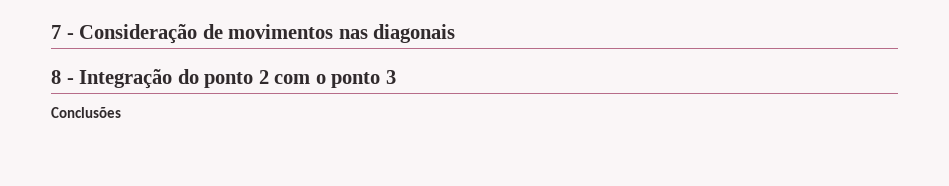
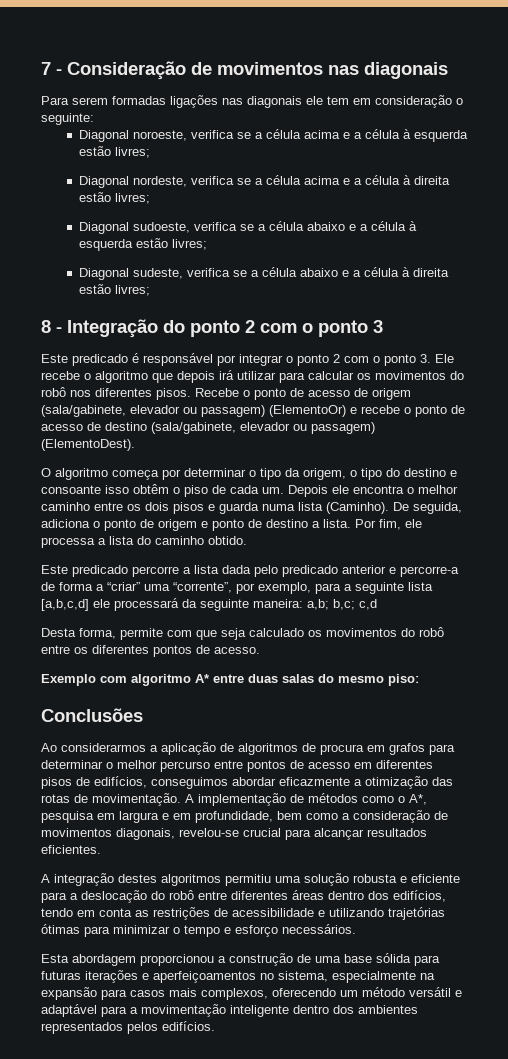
+ Para serem formadas ligações nas diagonais ele tem em consideração o seguinte:
+ Diagonal noroeste, verifica se a célula acima e a célula à esquerda estão livres;
+ Diagonal nordeste, verifica se a célula acima e a célula à direita estão livres;
+ Diagonal sudoeste, verifica se a célula abaixo e a célula à esquerda estão livres;
+ Diagonal sudeste, verifica se a célula abaixo e a célula à direita estão livres;
+ Este predicado é responsável por integrar o ponto 2 com o ponto 3. Ele recebe o algoritmo que depois irá utilizar para calcular os movimentos do robô nos diferentes pisos. Recebe o ponto de acesso de origem (sala/gabinete, elevador ou passagem) (ElementoOr) e recebe o ponto de acesso de destino (sala/gabinete, elevador ou passagem) (ElementoDest).
+ O algoritmo começa por determinar o tipo da origem, o tipo do destino e consoante isso obtêm o piso de cada um. Depois ele encontra o melhor caminho entre os dois pisos e guarda numa lista (Caminho). De seguida, adiciona o ponto de origem e ponto de destino a lista. Por fim, ele processa a lista do caminho obtido.
+ Este predicado percorre a lista dada pelo predicado anterior e percorre-a de forma a “criar” uma “corrente”, por exemplo, para a seguinte lista [a,b,c,d] ele processará da seguinte maneira: a,b; b,c; c,d
+ Desta forma, permite com que seja calculado os movimentos do robô entre os diferentes pontos de acesso.
+ Exemplo com algoritmo A* entre duas salas do mesmo piso:
  Conclusões
+ Ao considerarmos a aplicação de algoritmos de procura em grafos para determinar o melhor percurso entre pontos de acesso em diferentes pisos de edifícios, conseguimos abordar eficazmente a otimização das rotas de movimentação. A implementação de métodos como o A*, pesquisa em largura e em profundidade, bem como a consideração de movimentos diagonais, revelou-se crucial para alcançar resultados eficientes.
+ A integração destes algoritmos permitiu uma solução robusta e eficiente para a deslocação do robô entre diferentes áreas dentro dos edifícios, tendo em conta as restrições de acessibilidade e utilizando trajetórias ótimas para minimizar o tempo e esforço necessários.
+ Esta abordagem proporcionou a construção de uma base sólida para futuras iterações e aperfeiçoamentos no sistema, especialmente na expansão para casos mais complexos, oferecendo um método versátil e adaptável para a movimentação inteligente dentro dos ambientes representados pelos edifícios.

